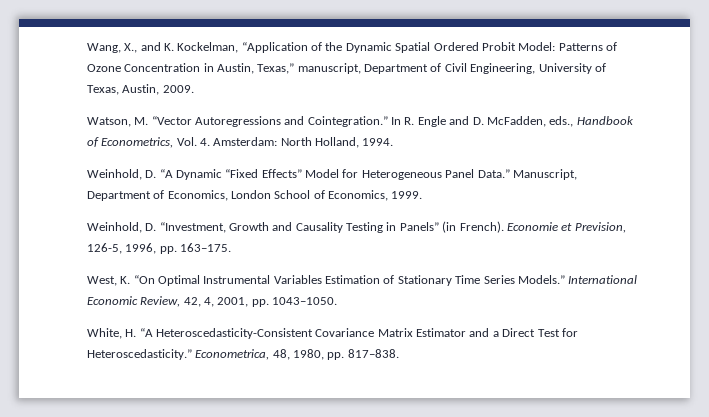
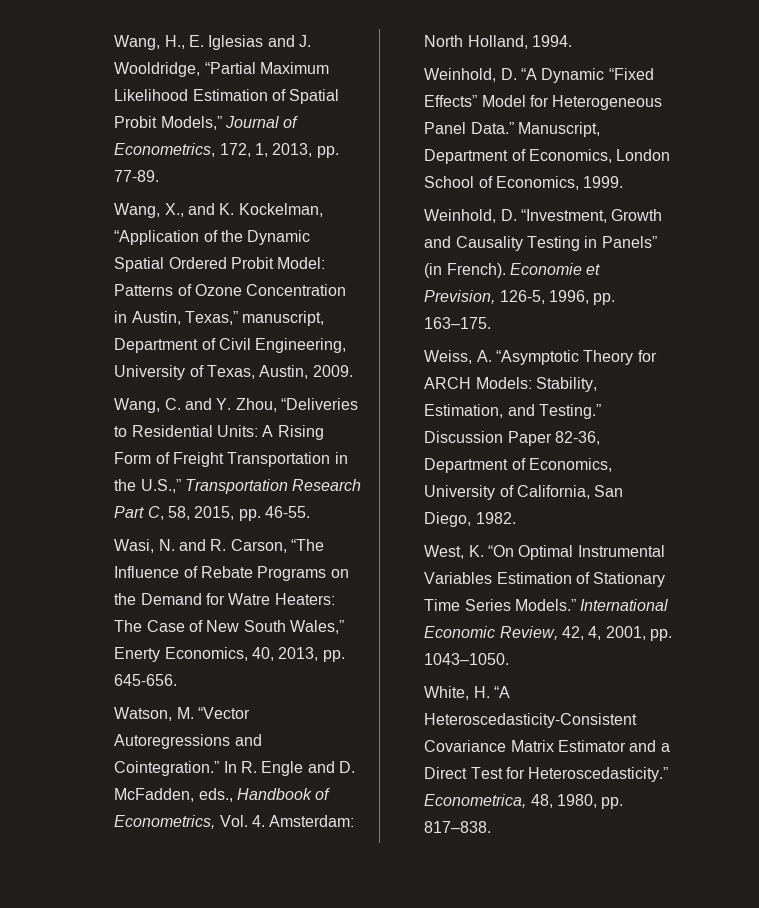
+ Wang, H., E. Iglesias and J. Wooldridge, “Partial Maximum Likelihood Estimation of Spatial Probit Models,” Journal of Econometrics, 172, 1, 2013, pp. 77-89.
+ Wang, C. and Y. Zhou, “Deliveries to Residential Units: A Rising Form of Freight Transportation in the U.S.,” Transportation Research Part C, 58, 2015, pp. 46-55.
+ Wasi, N. and R. Carson, “The Influence of Rebate Programs on the Demand for Watre Heaters: The Case of New South Wales,” Enerty Economics, 40, 2013, pp. 645-656.
+ Weiss, A. “Asymptotic Theory for ARCH Models: Stability, Estimation, and Testing.” Discussion Paper 82-36, Department of Economics, University of California, San Diego, 1982.

